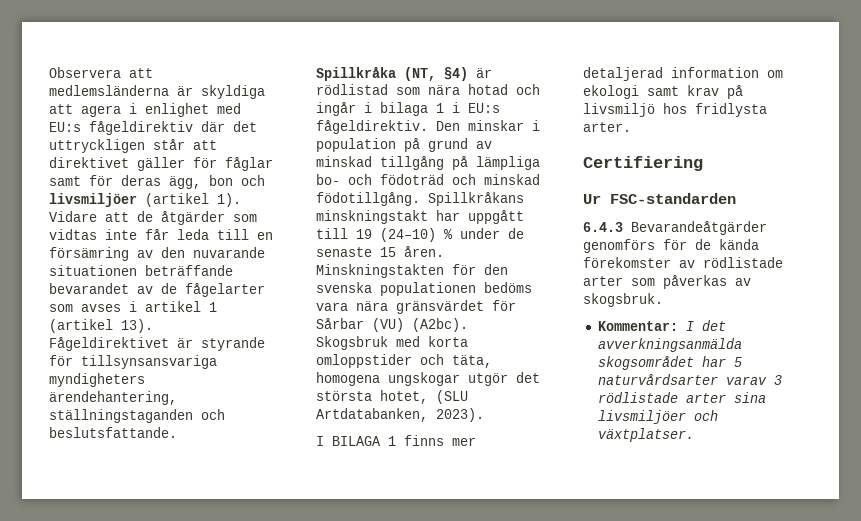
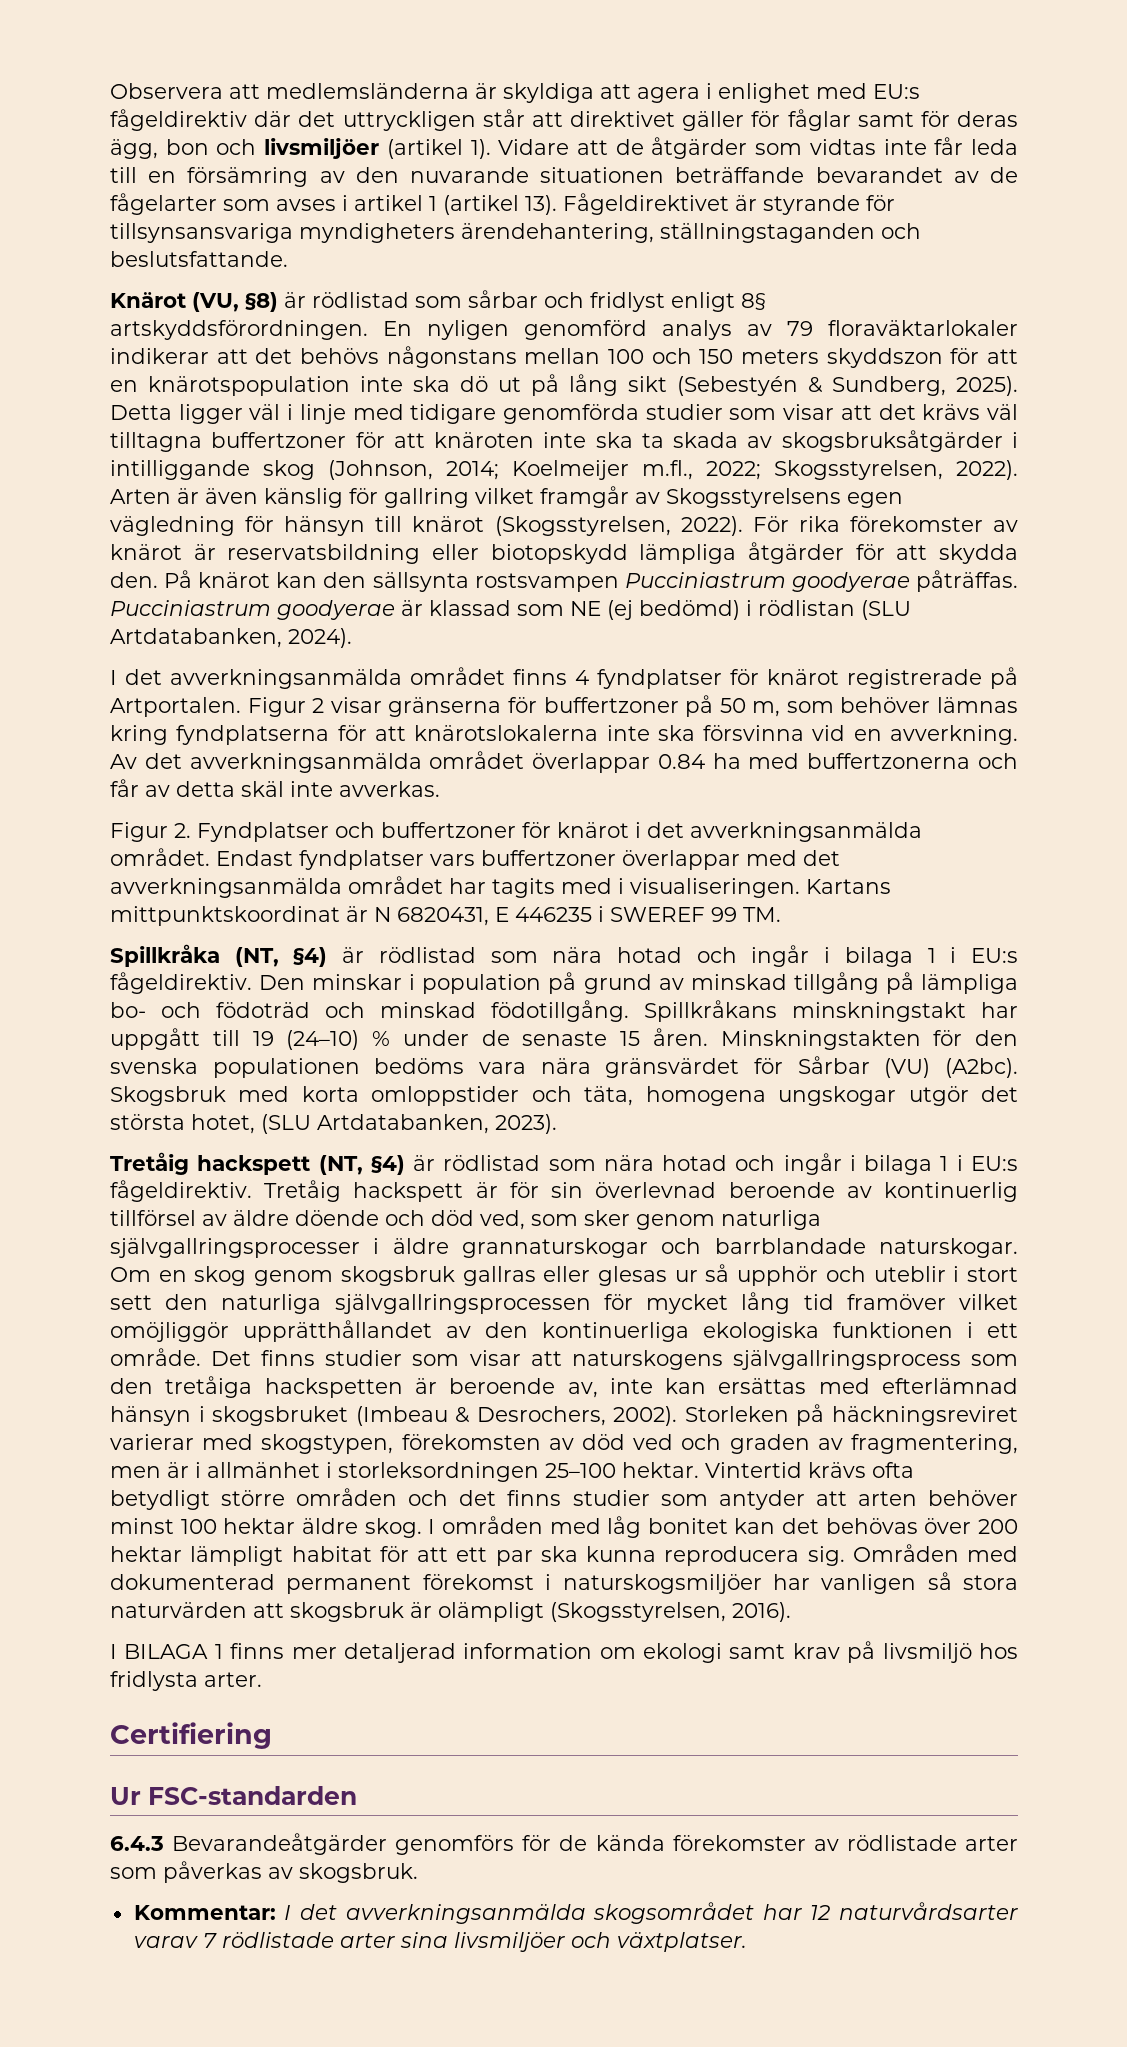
+ Knärot (VU, §8) är rödlistad som sårbar och fridlyst enligt 8§ artskyddsförordningen. En nyligen genomförd analys av 79 floraväktarlokaler indikerar att det behövs någonstans mellan 100 och 150 meters skyddszon för att en knärotspopulation inte ska dö ut på lång sikt (Sebestyén & Sundberg, 2025). Detta ligger väl i linje med tidigare genomförda studier som visar att det krävs väl tilltagna buffertzoner för att knäroten inte ska ta skada av skogsbruksåtgärder i intilliggande skog (Johnson, 2014; Koelmeijer m.fl., 2022; Skogsstyrelsen, 2022). Arten är även känslig för gallring vilket framgår av Skogsstyrelsens egen vägledning för hänsyn till knärot (Skogsstyrelsen, 2022). För rika förekomster av knärot är reservatsbildning eller biotopskydd lämpliga åtgärder för att skydda den. På knärot kan den sällsynta rostsvampen Pucciniastrum goodyerae påträffas. Pucciniastrum goodyerae är klassad som NE (ej bedömd) i rödlistan (SLU Artdatabanken, 2024).
+ I det avverkningsanmälda området finns 4 fyndplatser för knärot registrerade på Artportalen. Figur 2 visar gränserna för buffertzoner på 50 m, som behöver lämnas kring fyndplatserna för att knärotslokalerna inte ska försvinna vid en avverkning. Av det avverkningsanmälda området överlappar 0.84 ha med buffertzonerna och får av detta skäl inte avverkas.
+ Figur 2. Fyndplatser och buffertzoner för knärot i det avverkningsanmälda området. Endast fyndplatser vars buffertzoner överlappar med det avverkningsanmälda området har tagits med i visualiseringen. Kartans mittpunktskoordinat är N 6820431, E 446235 i SWEREF 99 TM.
+ Tretåig hackspett (NT, §4) är rödlistad som nära hotad och ingår i bilaga 1 i EU:s fågeldirektiv. Tretåig hackspett är för sin överlevnad beroende av kontinuerlig tillförsel av äldre döende och död ved, som sker genom naturliga självgallringsprocesser i äldre grannaturskogar och barrblandade naturskogar. Om en skog genom skogsbruk gallras eller glesas ur så upphör och uteblir i stort sett den naturliga självgallringsprocessen för mycket lång tid framöver vilket omöjliggör upprätthållandet av den kontinuerliga ekologiska funktionen i ett område. Det finns studier som visar att naturskogens självgallringsprocess som den tretåiga hackspetten är beroende av, inte kan ersättas med efterlämnad hänsyn i skogsbruket (Imbeau & Desrochers, 2002). Storleken på häckningsreviret varierar med skogstypen, förekomsten av död ved och graden av fragmentering, men är i allmänhet i storleksordningen 25–100 hektar. Vintertid krävs ofta betydligt större områden och det finns studier som antyder att arten behöver minst 100 hektar äldre skog. I områden med låg bonitet kan det behövas över 200 hektar lämpligt habitat för att ett par ska kunna reproducera sig. Områden med dokumenterad permanent förekomst i naturskogsmiljöer har vanligen så stora naturvärden att skogsbruk är olämpligt (Skogsstyrelsen, 2016).
- Kommentar: I det avverkningsanmälda skogsområdet har 5 naturvårdsarter varav 3 rödlistade arter sina livsmiljöer och växtplatser.
+ Kommentar: I det avverkningsanmälda skogsområdet har 12 naturvårdsarter varav 7 rödlistade arter sina livsmiljöer och växtplatser.

